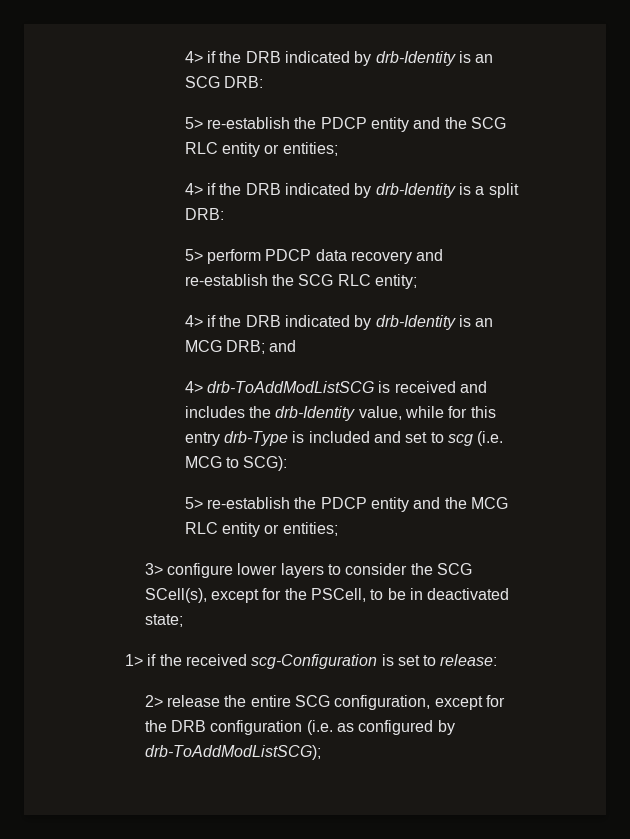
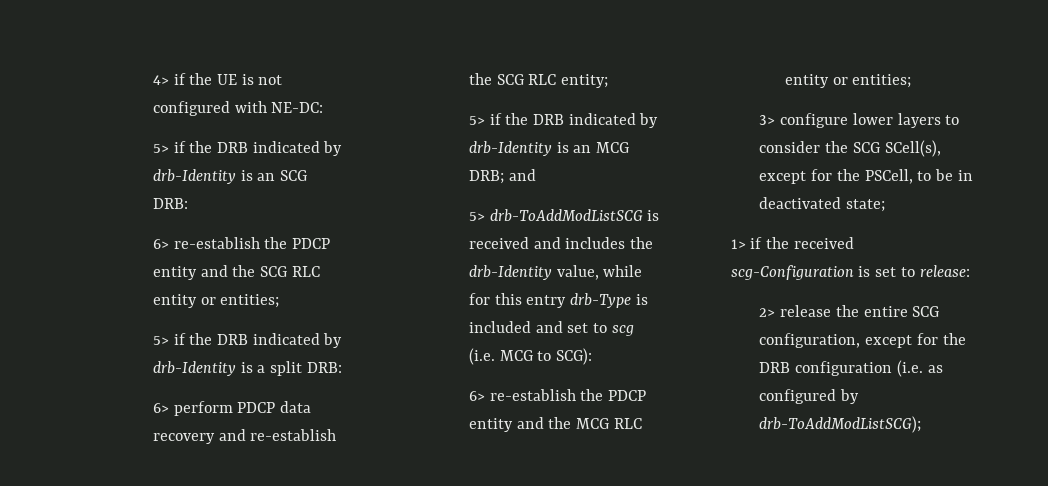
- 4> if the DRB indicated by drb-Identity is an SCG DRB:
+ 4> if the UE is not configured with NE-DC:
+ 5> if the DRB indicated by drb-Identity is an SCG DRB:
- 5> re-establish the PDCP entity and the SCG RLC entity or entities;
+ 6> re-establish the PDCP entity and the SCG RLC entity or entities;
- 4> if the DRB indicated by drb-Identity is a split DRB:
+ 5> if the DRB indicated by drb-Identity is a split DRB:
- 5> perform PDCP data recovery and re-establish the SCG RLC entity;
+ 6> perform PDCP data recovery and re-establish the SCG RLC entity;
- 4> if the DRB indicated by drb-Identity is an MCG DRB; and
+ 5> if the DRB indicated by drb-Identity is an MCG DRB; and
- 4> drb-ToAddModListSCG is received and includes the drb-Identity value, while for this entry drb-Type is included and set to scg (i.e. MCG to SCG):
+ 5> drb-ToAddModListSCG is received and includes the drb-Identity value, while for this entry drb-Type is included and set to scg (i.e. MCG to SCG):
- 5> re-establish the PDCP entity and the MCG RLC entity or entities;
+ 6> re-establish the PDCP entity and the MCG RLC entity or entities;

